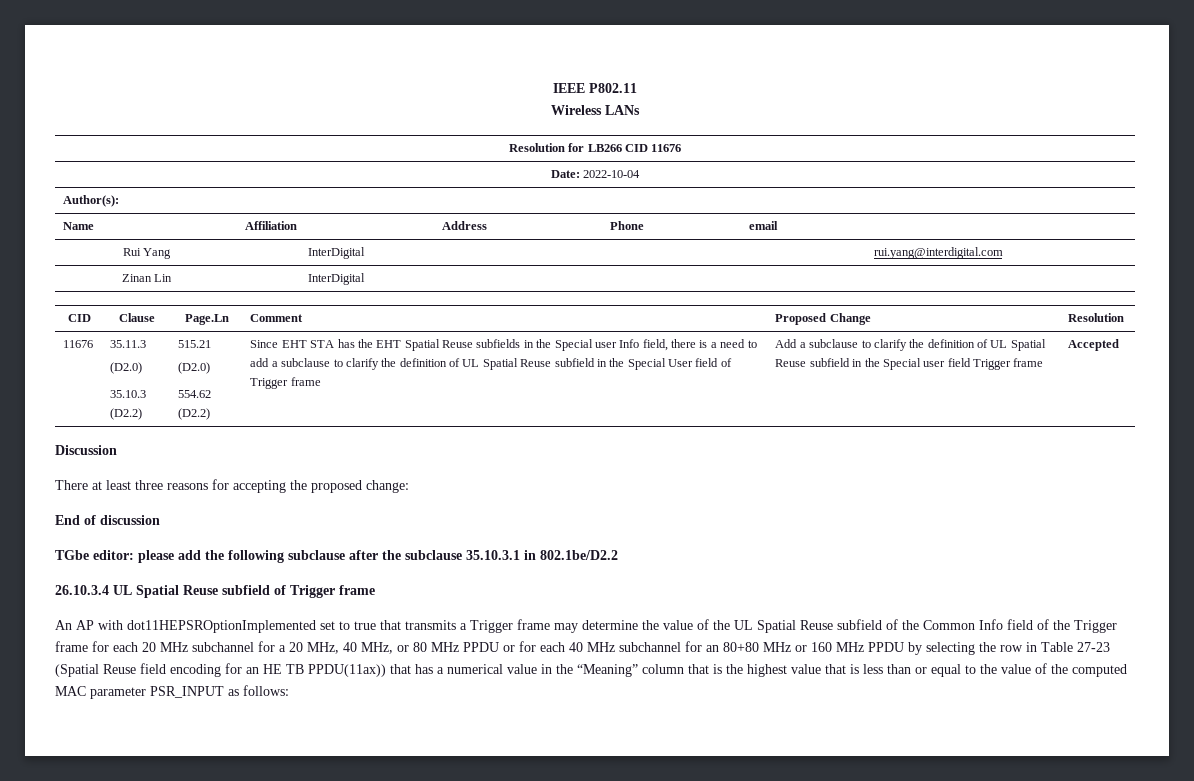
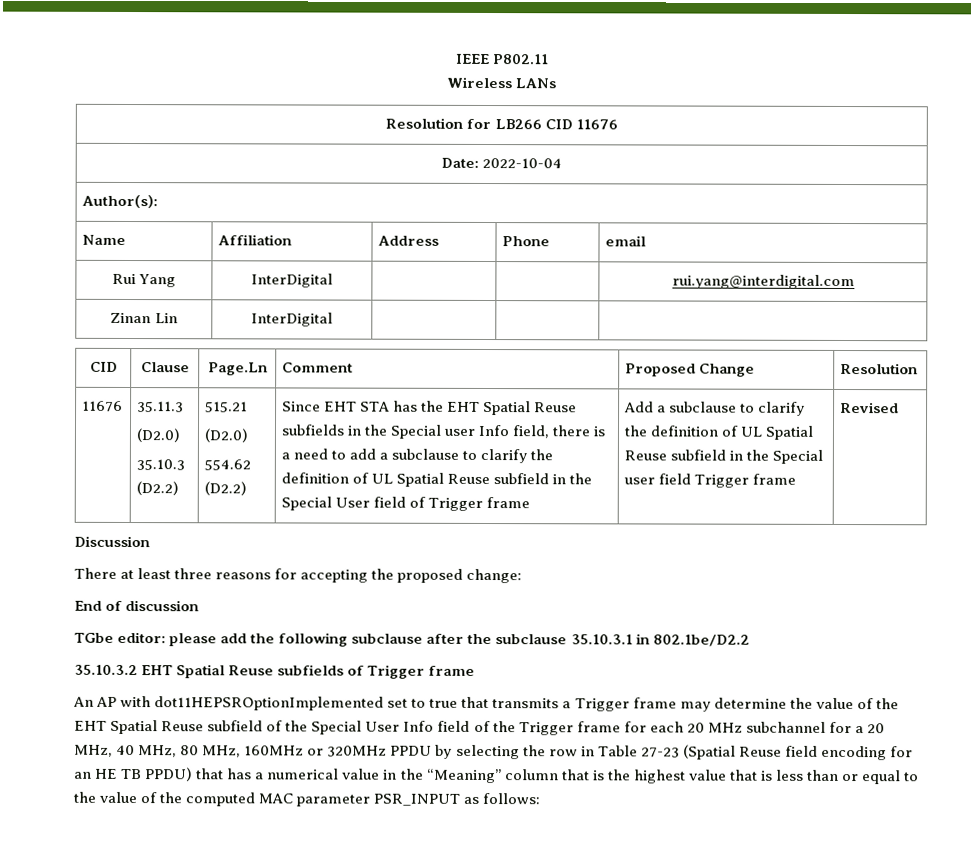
- Accepted
+ Revised
- 26.10.3.4 UL Spatial Reuse subfield of Trigger frame
+ 35.10.3.2 EHT Spatial Reuse subfields of Trigger frame
- An AP with dot11HEPSROptionImplemented set to true that transmits a Trigger frame may determine the value of the UL Spatial Reuse subfield of the Common Info field of the Trigger frame for each 20 MHz subchannel for a 20 MHz, 40 MHz, or 80 MHz PPDU or for each 40 MHz subchannel for an 80+80 MHz or 160 MHz PPDU by selecting the row in Table 27-23 (Spatial Reuse field encoding for an HE TB PPDU(11ax)) that has a numerical value in the “Meaning” column that is the highest value that is less than or equal to the value of the computed MAC parameter PSR_INPUT as follows:
+ An AP with dot11HEPSROptionImplemented set to true that transmits a Trigger frame may determine the value of the EHT Spatial Reuse subfield of the Special User Info field of the Trigger frame for each 20 MHz subchannel for a 20 MHz, 40 MHz, 80 MHz, 160MHz or 320MHz PPDU by selecting the row in Table 27-23 (Spatial Reuse field encoding for an HE TB PPDU) that has a numerical value in the “Meaning” column that is the highest value that is less than or equal to the value of the computed MAC parameter PSR_INPUT as follows:

